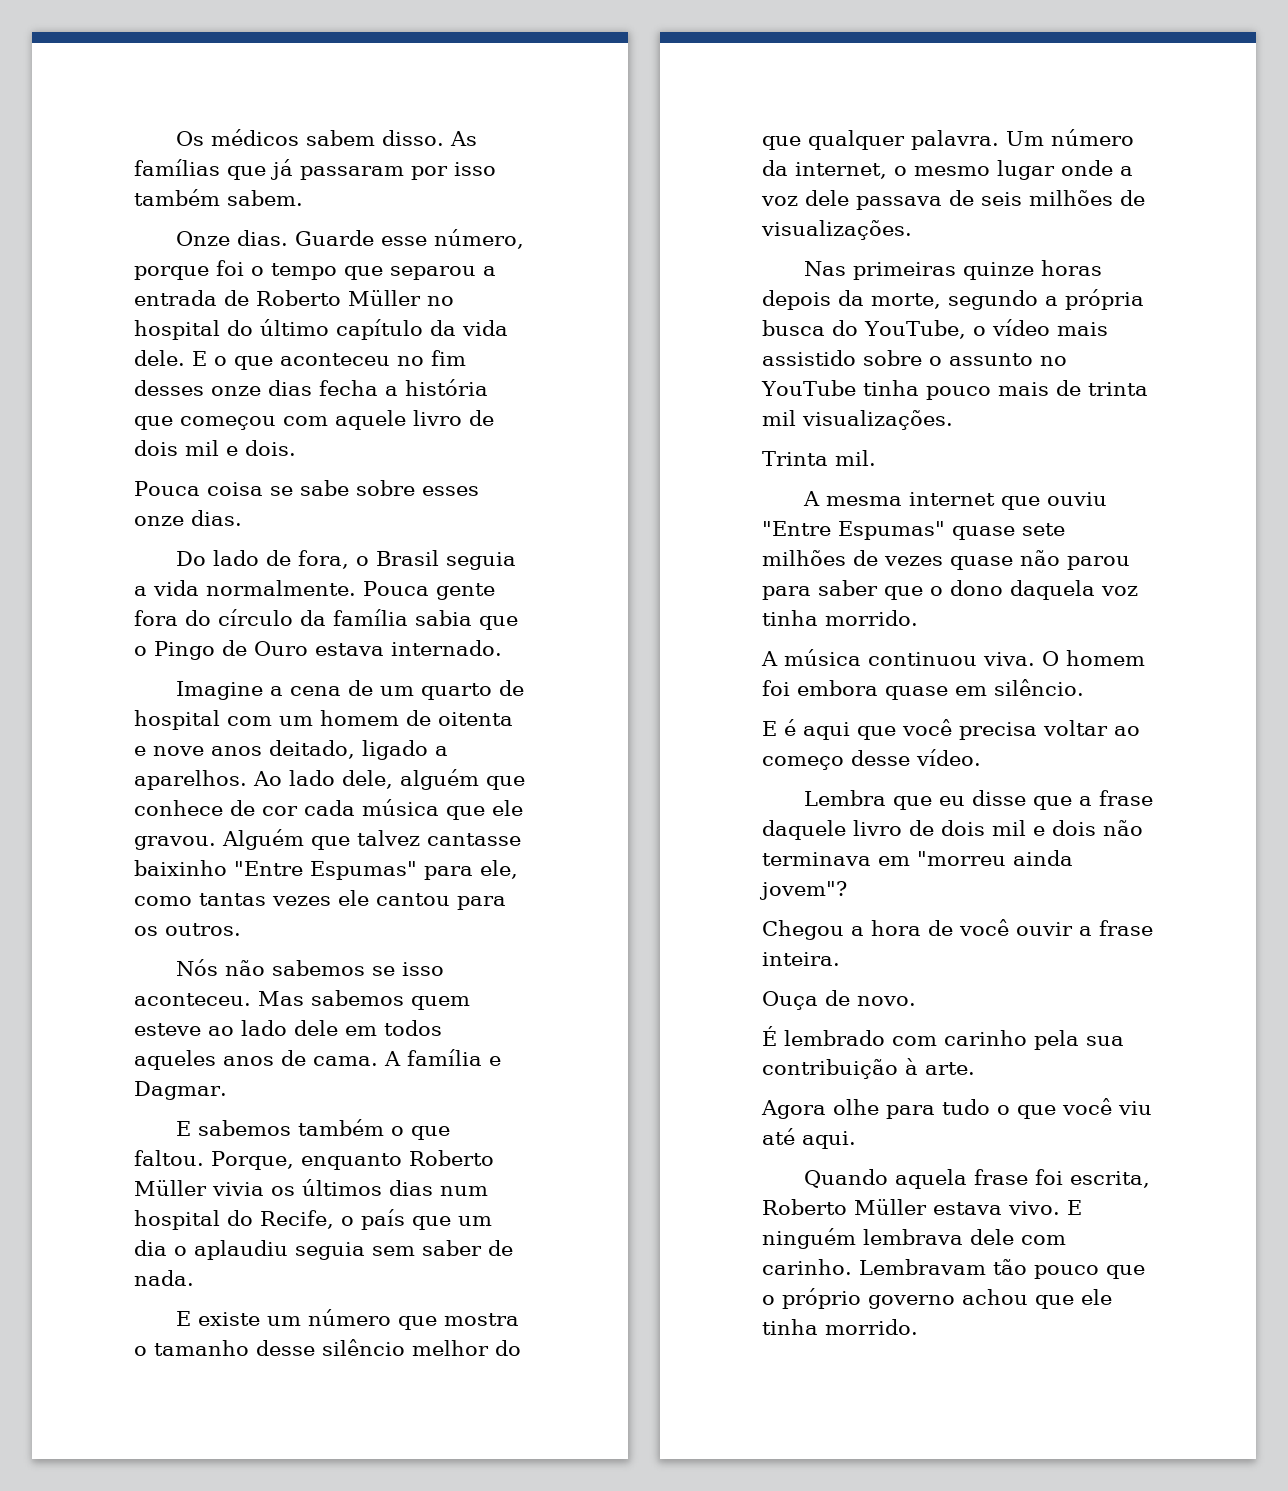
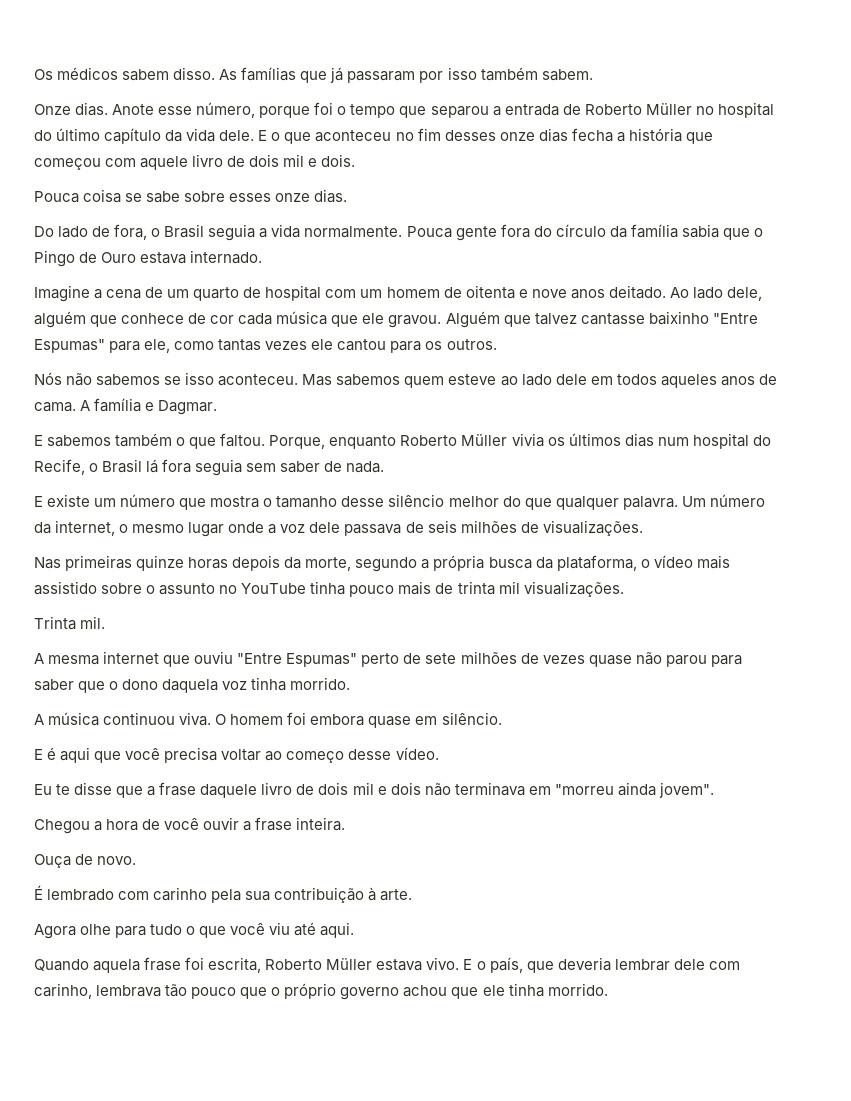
- Guarde esse número, porque foi o tempo que separou a entrada de Roberto Müller no hospital do último capítulo da vida dele.
+ Anote esse número, porque foi o tempo que separou a entrada de Roberto Müller no hospital do último capítulo da vida dele.
- Imagine a cena de um quarto de hospital com um homem de oitenta e nove anos deitado, ligado a aparelhos.
+ Imagine a cena de um quarto de hospital com um homem de oitenta e nove anos deitado.
- Porque, enquanto Roberto Müller vivia os últimos dias num hospital do Recife, o país que um dia o aplaudiu seguia sem saber de nada.
+ Porque, enquanto Roberto Müller vivia os últimos dias num hospital do Recife, o Brasil lá fora seguia sem saber de nada.
- Nas primeiras quinze horas depois da morte, segundo a própria busca do YouTube, o vídeo mais assistido sobre o assunto no YouTube tinha pouco mais de trinta mil visualizações.
+ Nas primeiras quinze horas depois da morte, segundo a própria busca da plataforma, o vídeo mais assistido sobre o assunto no YouTube tinha pouco mais de trinta mil visualizações.
- A mesma internet que ouviu "Entre Espumas" quase sete milhões de vezes quase não parou para saber que o dono daquela voz tinha morrido.
+ A mesma internet que ouviu "Entre Espumas" perto de sete milhões de vezes quase não parou para saber que o dono daquela voz tinha morrido.
- Lembra que eu disse que a frase daquele livro de dois mil e dois não terminava em "morreu ainda jovem"?
+ Eu te disse que a frase daquele livro de dois mil e dois não terminava em "morreu ainda jovem".
- E ninguém lembrava dele com carinho. Lembravam tão pouco que o próprio governo achou que ele tinha morrido.
+ E o país, que deveria lembrar dele com carinho, lembrava tão pouco que o próprio governo achou que ele tinha morrido.

